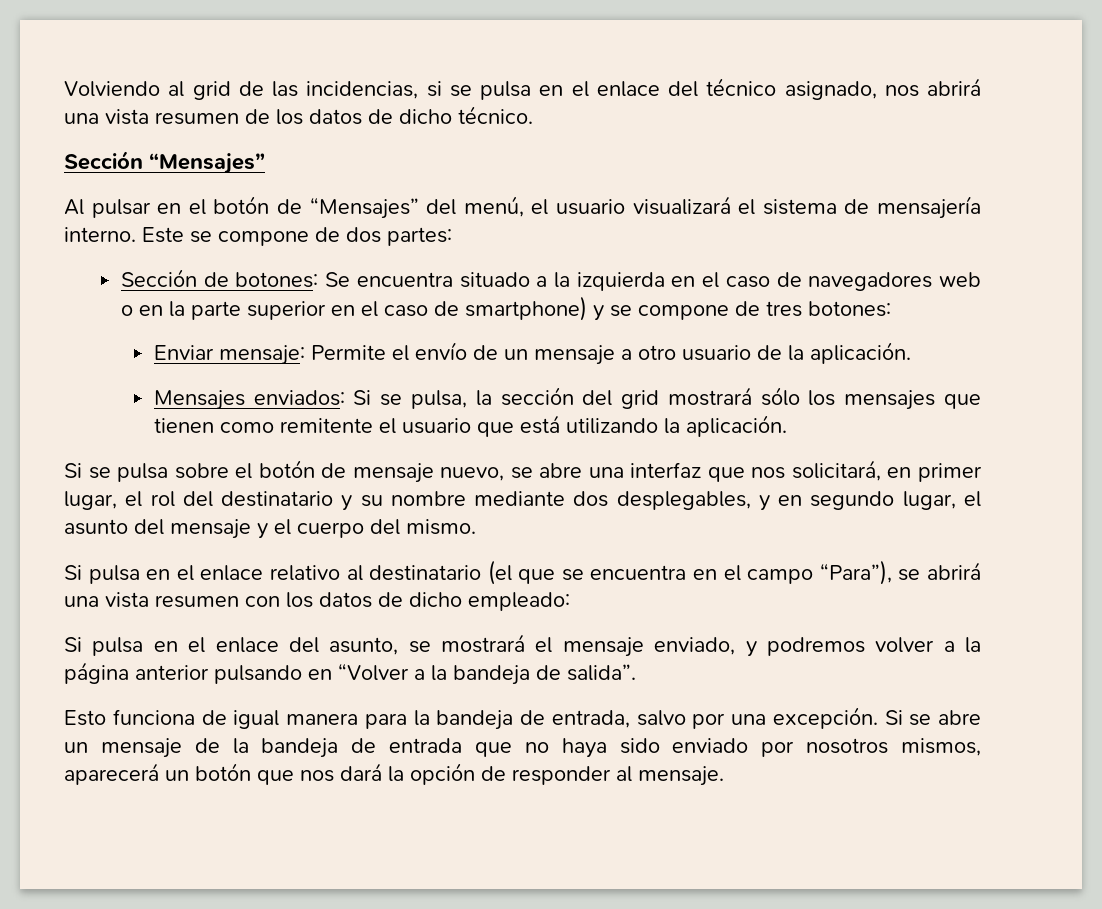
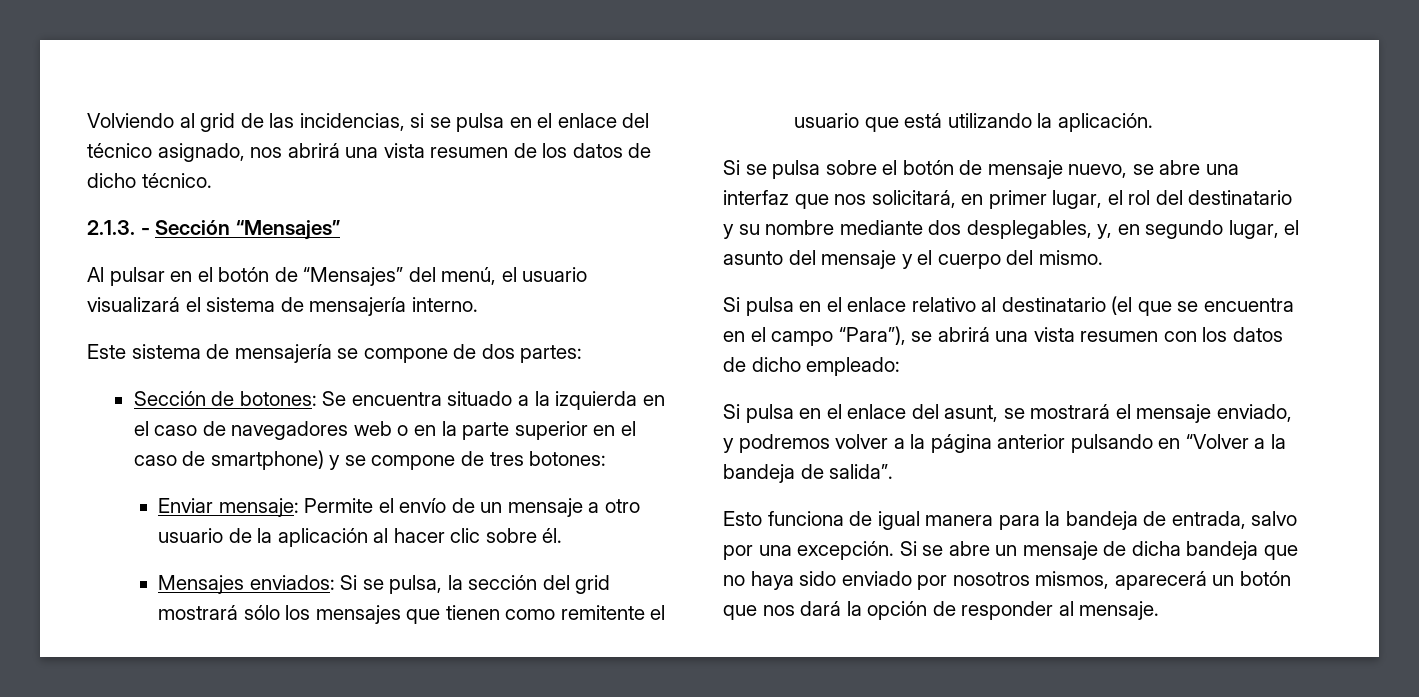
- Sección “Mensajes”
+ 2.1.3. - Sección “Mensajes”
- Al pulsar en el botón de “Mensajes” del menú, el usuario visualizará el sistema de mensajería interno. Este se compone de dos partes:
+ Al pulsar en el botón de “Mensajes” del menú, el usuario visualizará el sistema de mensajería interno.
+ Este sistema de mensajería se compone de dos partes:
- Enviar mensaje: Permite el envío de un mensaje a otro usuario de la aplicación.
+ Enviar mensaje: Permite el envío de un mensaje a otro usuario de la aplicación al hacer clic sobre él.
- Si se pulsa sobre el botón de mensaje nuevo, se abre una interfaz que nos solicitará, en primer lugar, el rol del destinatario y su nombre mediante dos desplegables, y en segundo lugar, el asunto del mensaje y el cuerpo del mismo.
+ Si se pulsa sobre el botón de mensaje nuevo, se abre una interfaz que nos solicitará, en primer lugar, el rol del destinatario y su nombre mediante dos desplegables, y, en segundo lugar, el asunto del mensaje y el cuerpo del mismo.
- Si pulsa en el enlace del asunto, se mostrará el mensaje enviado, y podremos volver a la página anterior pulsando en “Volver a la bandeja de salida”.
+ Si pulsa en el enlace del asunt, se mostrará el mensaje enviado, y podremos volver a la página anterior pulsando en “Volver a la bandeja de salida”.
- Si se abre un mensaje de la bandeja de entrada que no haya sido enviado por nosotros mismos, aparecerá un botón que nos dará la opción de responder al mensaje.
+ Si se abre un mensaje de dicha bandeja que no haya sido enviado por nosotros mismos, aparecerá un botón que nos dará la opción de responder al mensaje.

